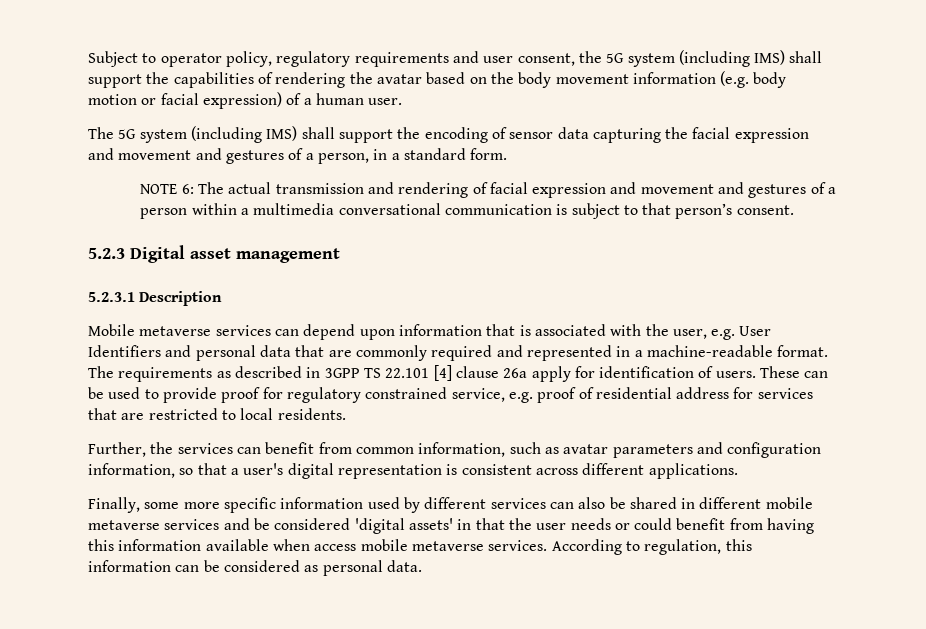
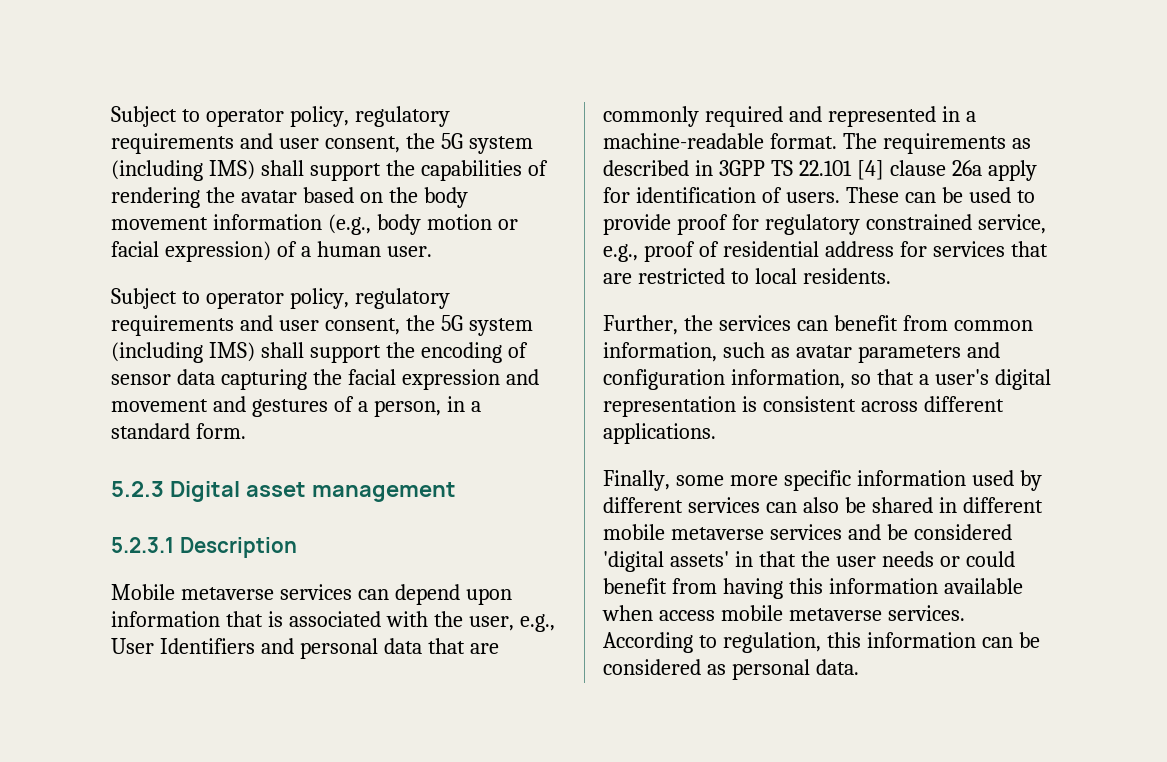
- Subject to operator policy, regulatory requirements and user consent, the 5G system (including IMS) shall support the capabilities of rendering the avatar based on the body movement information (e.g. body motion or facial expression) of a human user.
+ Subject to operator policy, regulatory requirements and user consent, the 5G system (including IMS) shall support the capabilities of rendering the avatar based on the body movement information (e.g., body motion or facial expression) of a human user.
- The 5G system (including IMS) shall support the encoding of sensor data capturing the facial expression and movement and gestures of a person, in a standard form.
+ Subject to operator policy, regulatory requirements and user consent, the 5G system (including IMS) shall support the encoding of sensor data capturing the facial expression and movement and gestures of a person, in a standard form.
- NOTE 6: The actual transmission and rendering of facial expression and movement and gestures of a person within a multimedia conversational communication is subject to that person’s consent.
- Mobile metaverse services can depend upon information that is associated with the user, e.g. User Identifiers and personal data that are commonly required and represented in a machine-readable format.
+ Mobile metaverse services can depend upon information that is associated with the user, e.g., User Identifiers and personal data that are commonly required and represented in a machine-readable format.
- These can be used to provide proof for regulatory constrained service, e.g. proof of residential address for services that are restricted to local residents.
+ These can be used to provide proof for regulatory constrained service, e.g., proof of residential address for services that are restricted to local residents.

